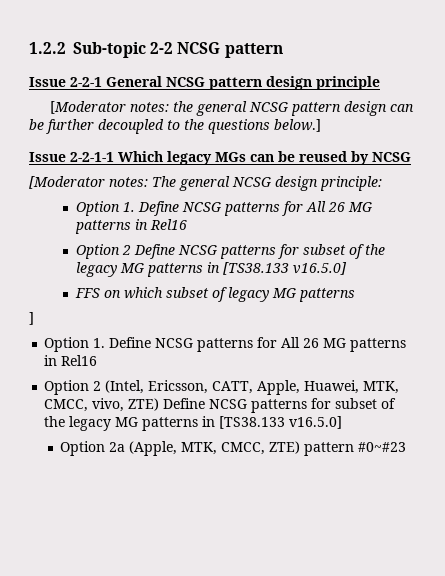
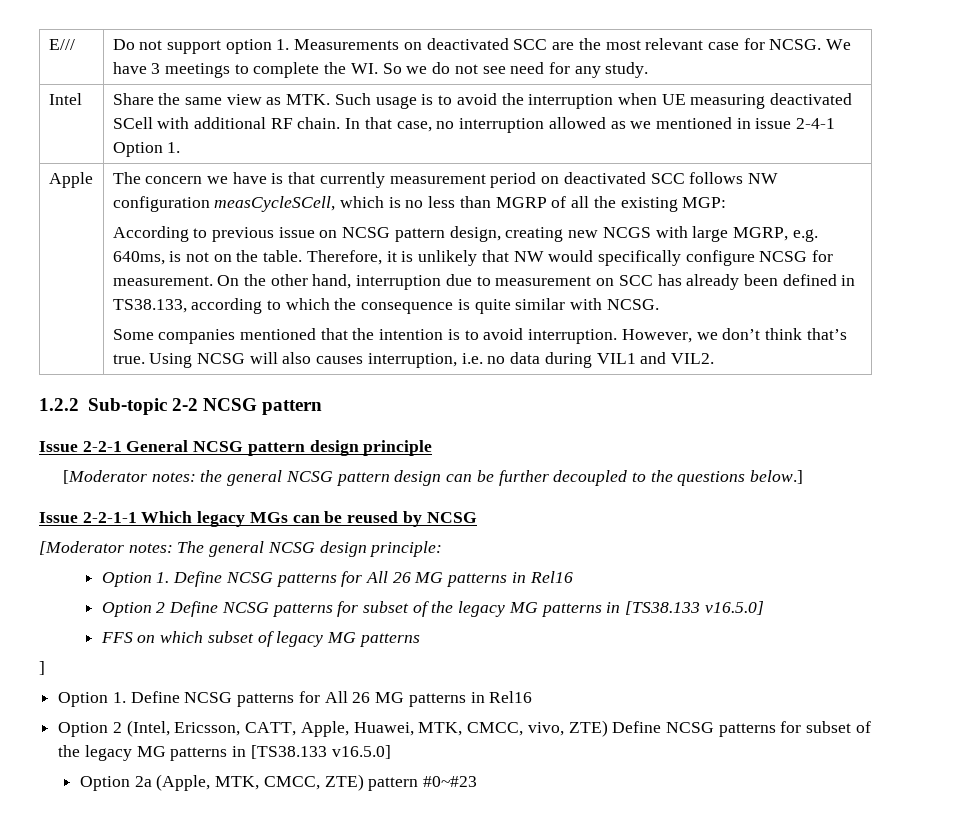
+ E/// | Do not support option 1. Measurements on deactivated SCC are the most relevant case for NCSG. We have 3 meetings to complete the WI. So we do not see need for any study.
+ Intel | Share the same view as MTK. Such usage is to avoid the interruption when UE measuring deactivated SCell with additional RF chain. In that case, no interruption allowed as we mentioned in issue 2-4-1 Option 1.
+ Apple | The concern we have is that currently measurement period on deactivated SCC follows NW configuration measCycleSCell, which is no less than MGRP of all the existing MGP:
+ According to previous issue on NCSG pattern design, creating new NCGS with large MGRP, e.g. 640ms, is not on the table. Therefore, it is unlikely that NW would specifically configure NCSG for measurement. On the other hand, interruption due to measurement on SCC has already been defined in TS38.133, according to which the consequence is quite similar with NCSG.
+ Some companies mentioned that the intention is to avoid interruption. However, we don’t think that’s true. Using NCSG will also causes interruption, i.e. no data during VIL1 and VIL2.

